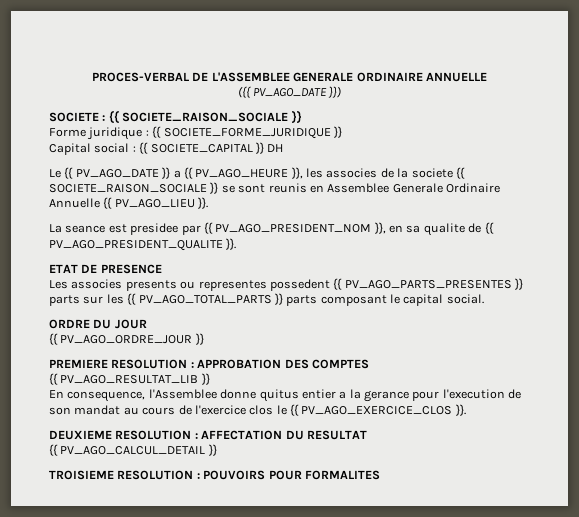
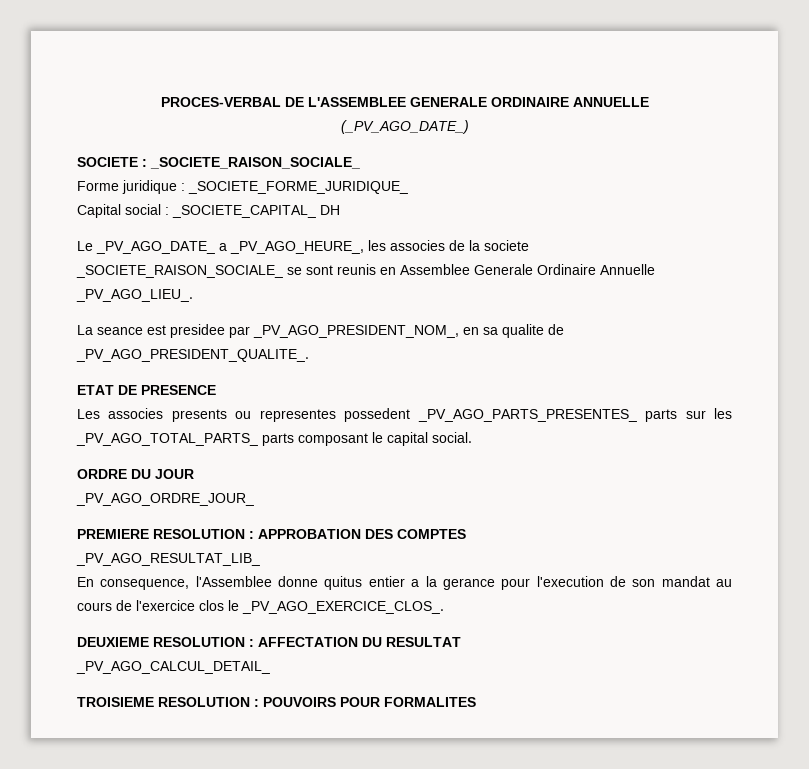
- ({{ PV_AGO_DATE }})
+ (_PV_AGO_DATE_)
- SOCIETE : {{ SOCIETE_RAISON_SOCIALE }}
+ SOCIETE : _SOCIETE_RAISON_SOCIALE_
- Forme juridique : {{ SOCIETE_FORME_JURIDIQUE }}
+ Forme juridique : _SOCIETE_FORME_JURIDIQUE_
- Capital social : {{ SOCIETE_CAPITAL }} DH
+ Capital social : _SOCIETE_CAPITAL_ DH
- Le {{ PV_AGO_DATE }} a {{ PV_AGO_HEURE }}, les associes de la societe {{ SOCIETE_RAISON_SOCIALE }} se sont reunis en Assemblee Generale Ordinaire Annuelle {{ PV_AGO_LIEU }}.
+ Le _PV_AGO_DATE_ a _PV_AGO_HEURE_, les associes de la societe _SOCIETE_RAISON_SOCIALE_ se sont reunis en Assemblee Generale Ordinaire Annuelle _PV_AGO_LIEU_.
- La seance est presidee par {{ PV_AGO_PRESIDENT_NOM }}, en sa qualite de {{ PV_AGO_PRESIDENT_QUALITE }}.
+ La seance est presidee par _PV_AGO_PRESIDENT_NOM_, en sa qualite de _PV_AGO_PRESIDENT_QUALITE_.
- Les associes presents ou representes possedent {{ PV_AGO_PARTS_PRESENTES }} parts sur les {{ PV_AGO_TOTAL_PARTS }} parts composant le capital social.
+ Les associes presents ou representes possedent _PV_AGO_PARTS_PRESENTES_ parts sur les _PV_AGO_TOTAL_PARTS_ parts composant le capital social.
- {{ PV_AGO_ORDRE_JOUR }}
+ _PV_AGO_ORDRE_JOUR_
- {{ PV_AGO_RESULTAT_LIB }}
+ _PV_AGO_RESULTAT_LIB_
- En consequence, l'Assemblee donne quitus entier a la gerance pour l'execution de son mandat au cours de l'exercice clos le {{ PV_AGO_EXERCICE_CLOS }}.
+ En consequence, l'Assemblee donne quitus entier a la gerance pour l'execution de son mandat au cours de l'exercice clos le _PV_AGO_EXERCICE_CLOS_.
- {{ PV_AGO_CALCUL_DETAIL }}
+ _PV_AGO_CALCUL_DETAIL_

